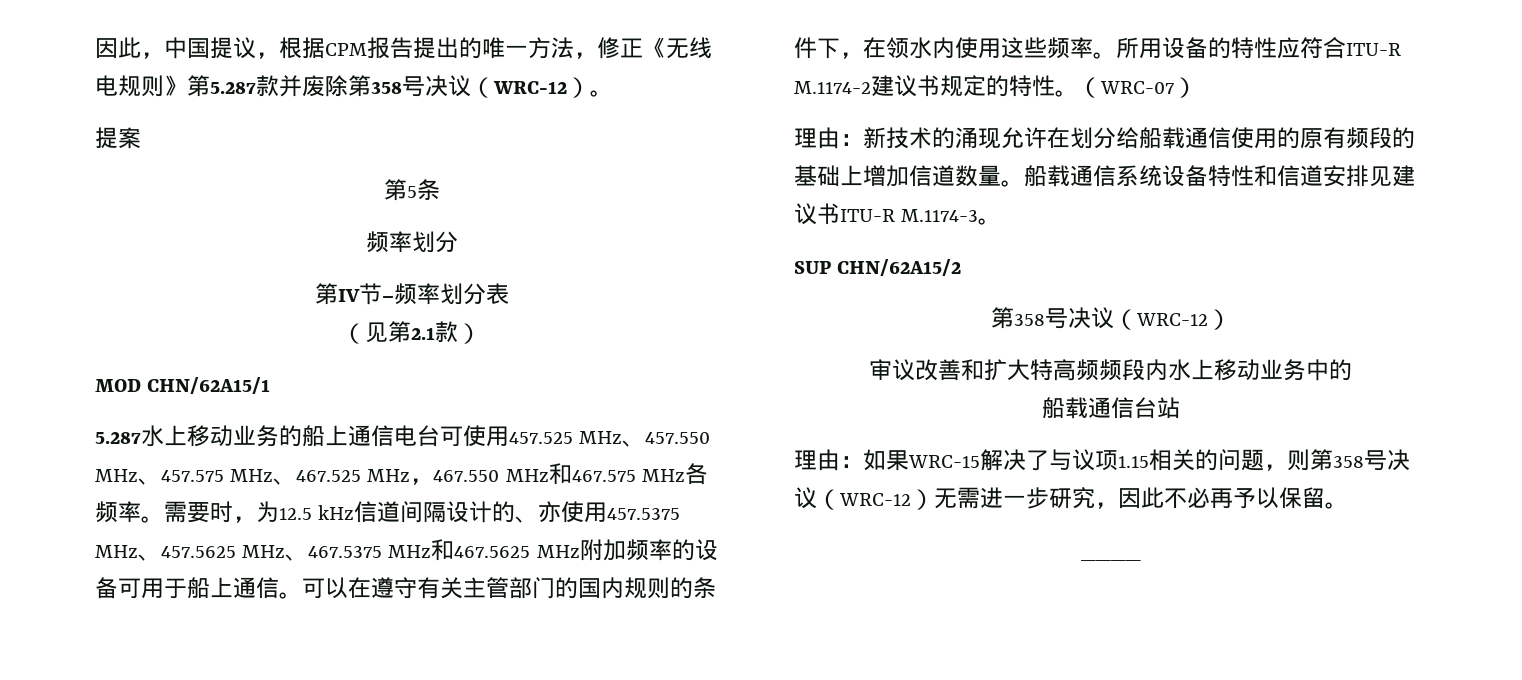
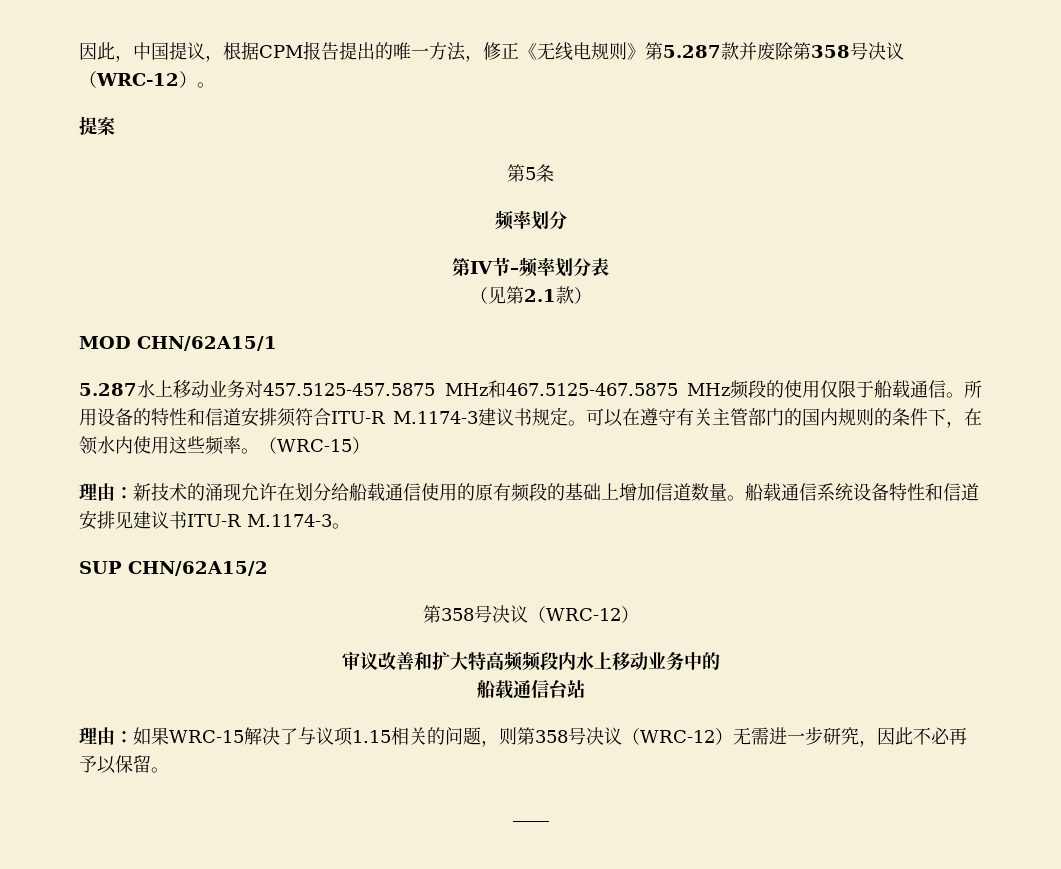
- 5.287水上移动业务的船上通信电台可使用457.525 MHz、457.550 MHz、457.575 MHz、467.525 MHz，467.550 MHz和467.575 MHz各频率。需要时，为12.5 kHz信道间隔设计的、亦使用457.5375 MHz、457.5625 MHz、467.5375 MHz和467.5625 MHz附加频率的设备可用于船上通信。
+ 5.287水上移动业务对457.5125-457.5875 MHz和467.5125-467.5875 MHz频段的使用仅限于船载通信。所用设备的特性和信道安排须符合ITU-R M.1174-3建议书规定。
- 所用设备的特性应符合ITU-R M.1174-2建议书规定的特性。（WRC-07）
+ （WRC-15）

